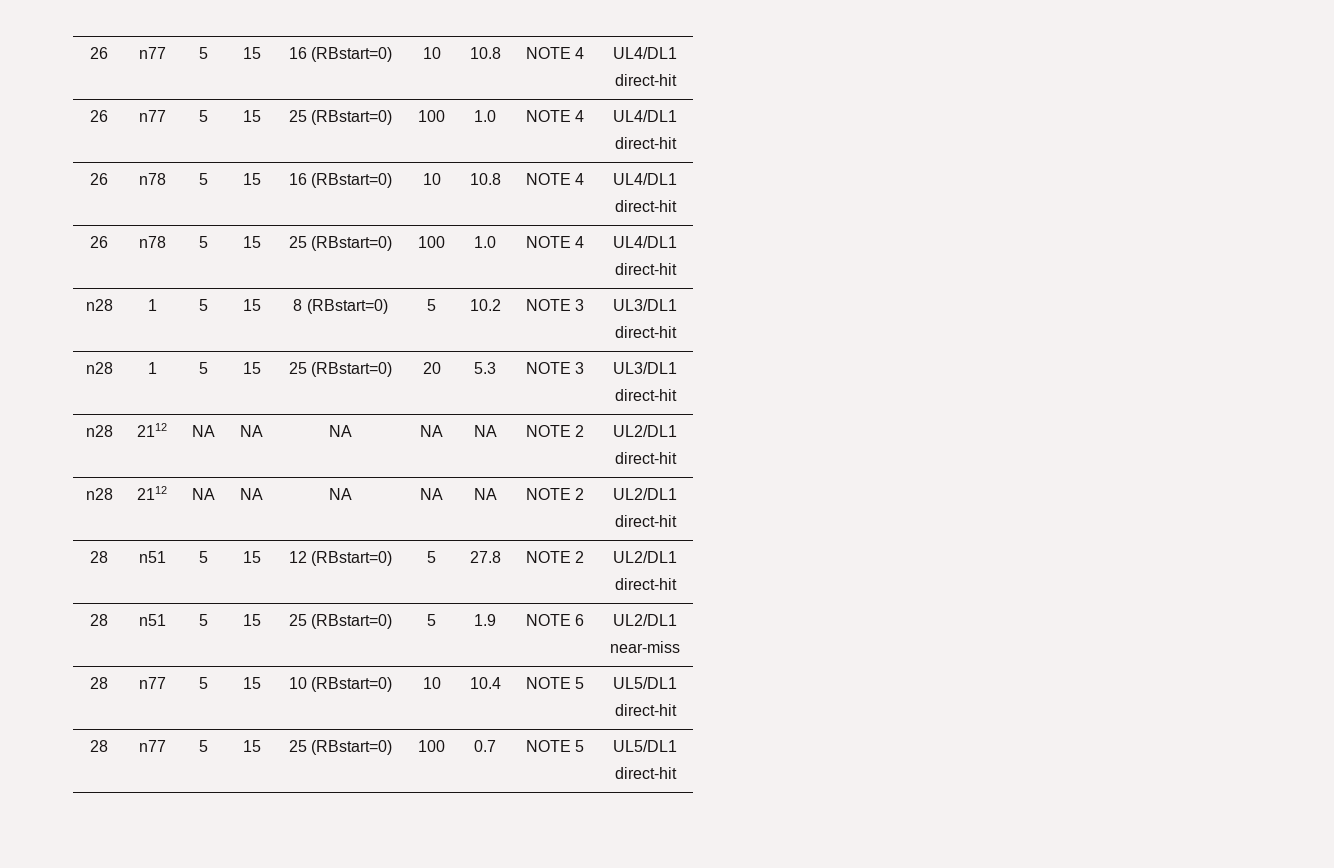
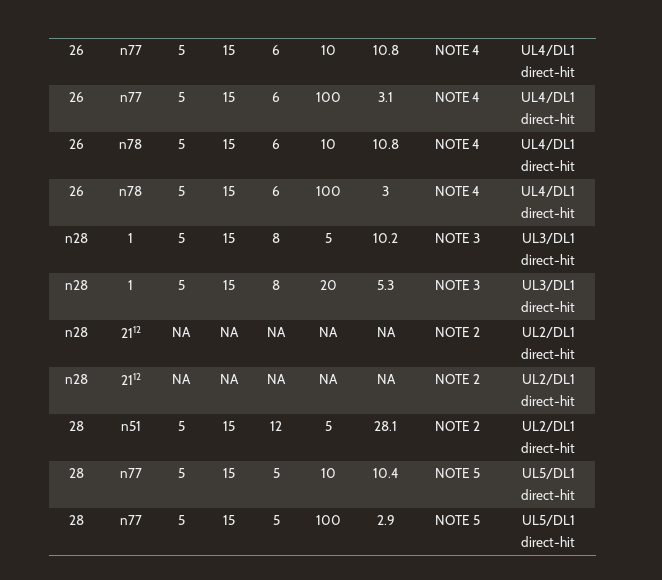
- 26 | n77 | 5 | 15 | 16 (RBstart=0) | 10 | 10.8 | NOTE 4 | UL4/DL1
+ 26 | n77 | 5 | 15 | 6 | 10 | 10.8 | NOTE 4 | UL4/DL1
- 26 | n77 | 5 | 15 | 25 (RBstart=0) | 100 | 1.0 | NOTE 4 | UL4/DL1
+ 26 | n77 | 5 | 15 | 6 | 100 | 3.1 | NOTE 4 | UL4/DL1
  direct-hit
- 26 | n78 | 5 | 15 | 16 (RBstart=0) | 10 | 10.8 | NOTE 4 | UL4/DL1
+ 26 | n78 | 5 | 15 | 6 | 10 | 10.8 | NOTE 4 | UL4/DL1
- 26 | n78 | 5 | 15 | 25 (RBstart=0) | 100 | 1.0 | NOTE 4 | UL4/DL1
+ 26 | n78 | 5 | 15 | 6 | 100 | 3 | NOTE 4 | UL4/DL1
- n28 | 1 | 5 | 15 | 8 (RBstart=0) | 5 | 10.2 | NOTE 3 | UL3/DL1
+ n28 | 1 | 5 | 15 | 8 | 5 | 10.2 | NOTE 3 | UL3/DL1
- n28 | 1 | 5 | 15 | 25 (RBstart=0) | 20 | 5.3 | NOTE 3 | UL3/DL1
+ n28 | 1 | 5 | 15 | 8 | 20 | 5.3 | NOTE 3 | UL3/DL1
- 28 | n51 | 5 | 15 | 12 (RBstart=0) | 5 | 27.8 | NOTE 2 | UL2/DL1
+ 28 | n51 | 5 | 15 | 12 | 5 | 28.1 | NOTE 2 | UL2/DL1
  direct-hit
- 28 | n51 | 5 | 15 | 25 (RBstart=0) | 5 | 1.9 | NOTE 6 | UL2/DL1
- near-miss
- 28 | n77 | 5 | 15 | 10 (RBstart=0) | 10 | 10.4 | NOTE 5 | UL5/DL1
+ 28 | n77 | 5 | 15 | 5 | 10 | 10.4 | NOTE 5 | UL5/DL1
- 28 | n77 | 5 | 15 | 25 (RBstart=0) | 100 | 0.7 | NOTE 5 | UL5/DL1
+ 28 | n77 | 5 | 15 | 5 | 100 | 2.9 | NOTE 5 | UL5/DL1

